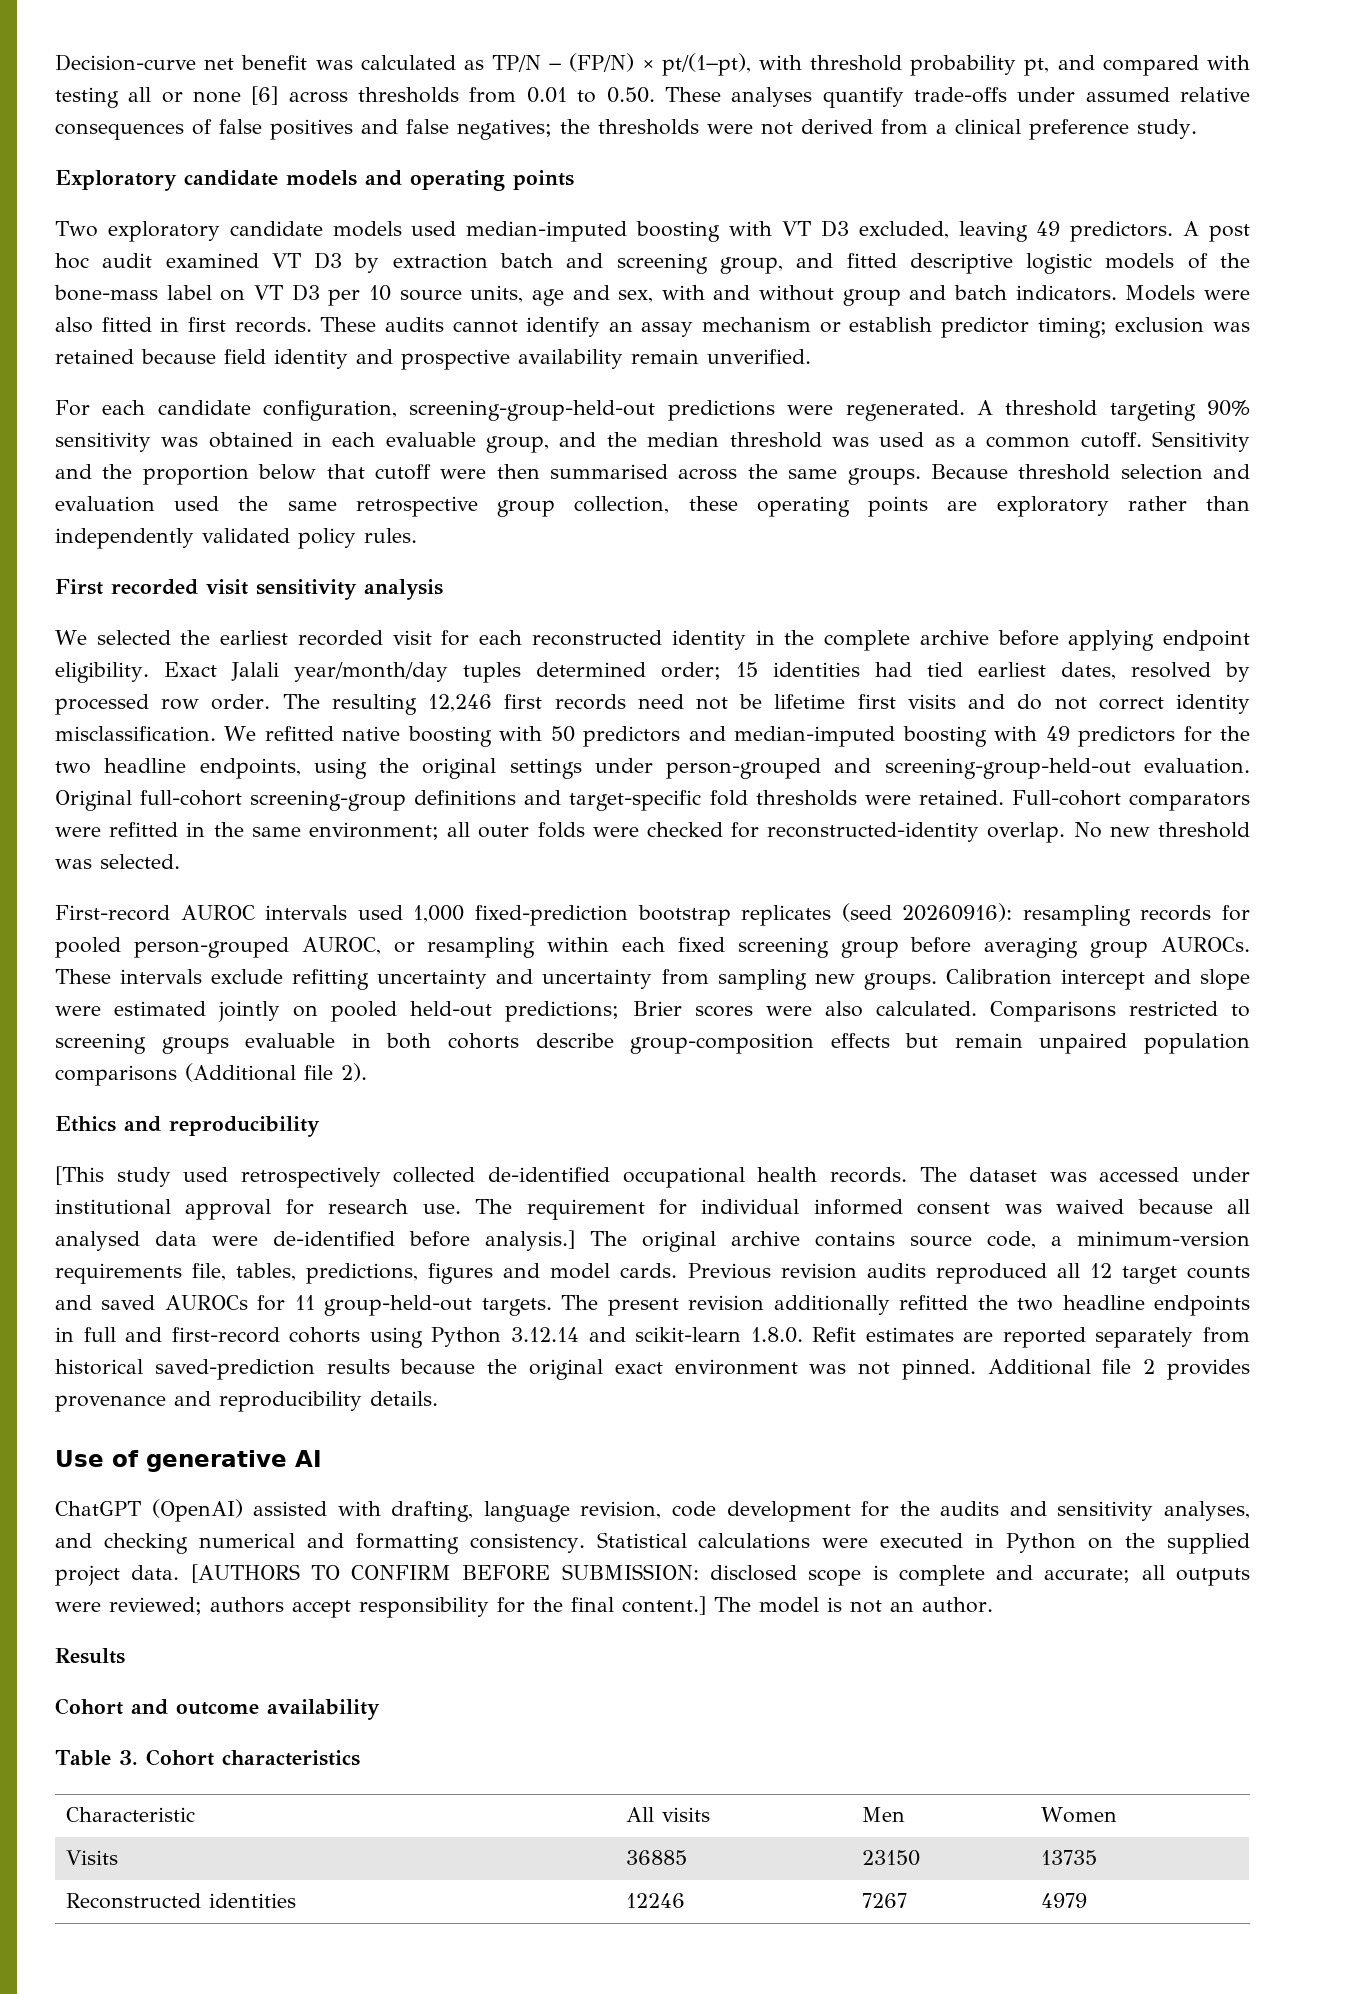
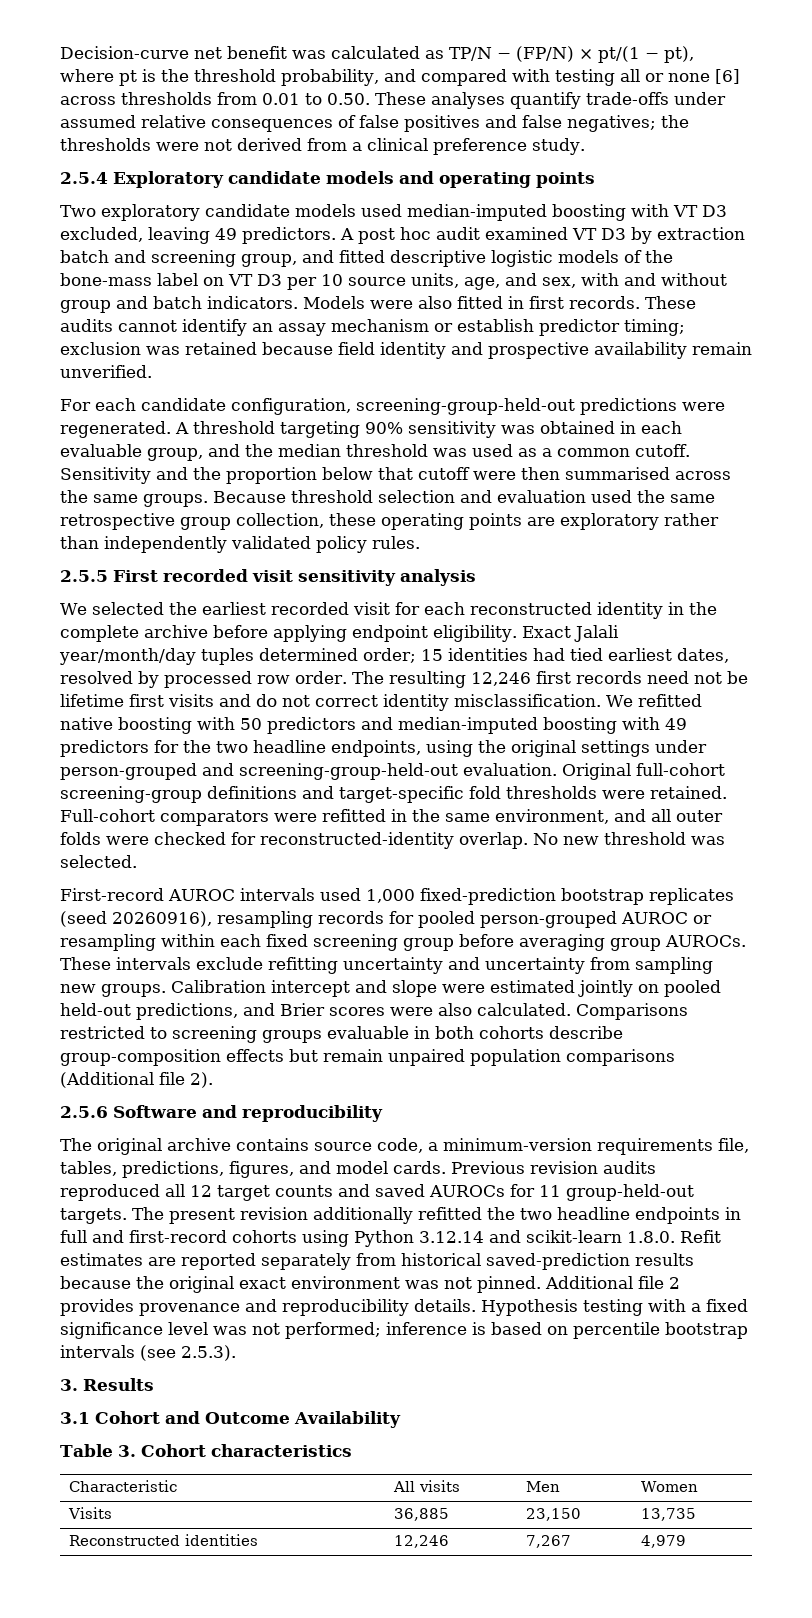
- Decision-curve net benefit was calculated as TP/N − (FP/N) × pt/(1−pt), with threshold probability pt, and compared with testing all or none [6] across thresholds from 0.01 to 0.50. These analyses quantify trade-offs under assumed relative consequences of false positives and false negatives; the thresholds were not derived from a clinical preference study.
+ Decision-curve net benefit was calculated as TP/N − (FP/N) × pt/(1 − pt), where pt is the threshold probability, and compared with testing all or none [6] across thresholds from 0.01 to 0.50. These analyses quantify trade-offs under assumed relative consequences of false positives and false negatives; the thresholds were not derived from a clinical preference study.
- Exploratory candidate models and operating points
+ 2.5.4 Exploratory candidate models and operating points
- A post hoc audit examined VT D3 by extraction batch and screening group, and fitted descriptive logistic models of the bone-mass label on VT D3 per 10 source units, age and sex, with and without group and batch indicators.
+ A post hoc audit examined VT D3 by extraction batch and screening group, and fitted descriptive logistic models of the bone-mass label on VT D3 per 10 source units, age, and sex, with and without group and batch indicators.
- First recorded visit sensitivity analysis
+ 2.5.5 First recorded visit sensitivity analysis
- Full-cohort comparators were refitted in the same environment; all outer folds were checked for reconstructed-identity overlap.
+ Full-cohort comparators were refitted in the same environment, and all outer folds were checked for reconstructed-identity overlap.
- First-record AUROC intervals used 1,000 fixed-prediction bootstrap replicates (seed 20260916): resampling records for pooled person-grouped AUROC, or resampling within each fixed screening group before averaging group AUROCs.
+ First-record AUROC intervals used 1,000 fixed-prediction bootstrap replicates (seed 20260916), resampling records for pooled person-grouped AUROC or resampling within each fixed screening group before averaging group AUROCs.
- Calibration intercept and slope were estimated jointly on pooled held-out predictions; Brier scores were also calculated.
+ Calibration intercept and slope were estimated jointly on pooled held-out predictions, and Brier scores were also calculated.
- Ethics and reproducibility
+ 2.5.6 Software and reproducibility
- [This study used retrospectively collected de-identified occupational health records. The dataset was accessed under institutional approval for research use. The requirement for individual informed consent was waived because all analysed data were de-identified before analysis.] The original archive contains source code, a minimum-version requirements file, tables, predictions, figures and model cards.
+ The original archive contains source code, a minimum-version requirements file, tables, predictions, figures, and model cards.
- Additional file 2 provides provenance and reproducibility details.
- Use of generative AI
- ChatGPT (OpenAI) assisted with drafting, language revision, code development for the audits and sensitivity analyses, and checking numerical and formatting consistency. Statistical calculations were executed in Python on the supplied project data. [AUTHORS TO CONFIRM BEFORE SUBMISSION: disclosed scope is complete and accurate; all outputs were reviewed; authors accept responsibility for the final content.] The model is not an author.
- Results
+ Additional file 2 provides provenance and reproducibility details. Hypothesis testing with a fixed significance level was not performed; inference is based on percentile bootstrap intervals (see 2.5.3).
+ 3. Results
- Cohort and outcome availability
+ 3.1 Cohort and Outcome Availability
- Visits | 36885 | 23150 | 13735
+ Visits | 36,885 | 23,150 | 13,735
- Reconstructed identities | 12246 | 7267 | 4979
+ Reconstructed identities | 12,246 | 7,267 | 4,979

